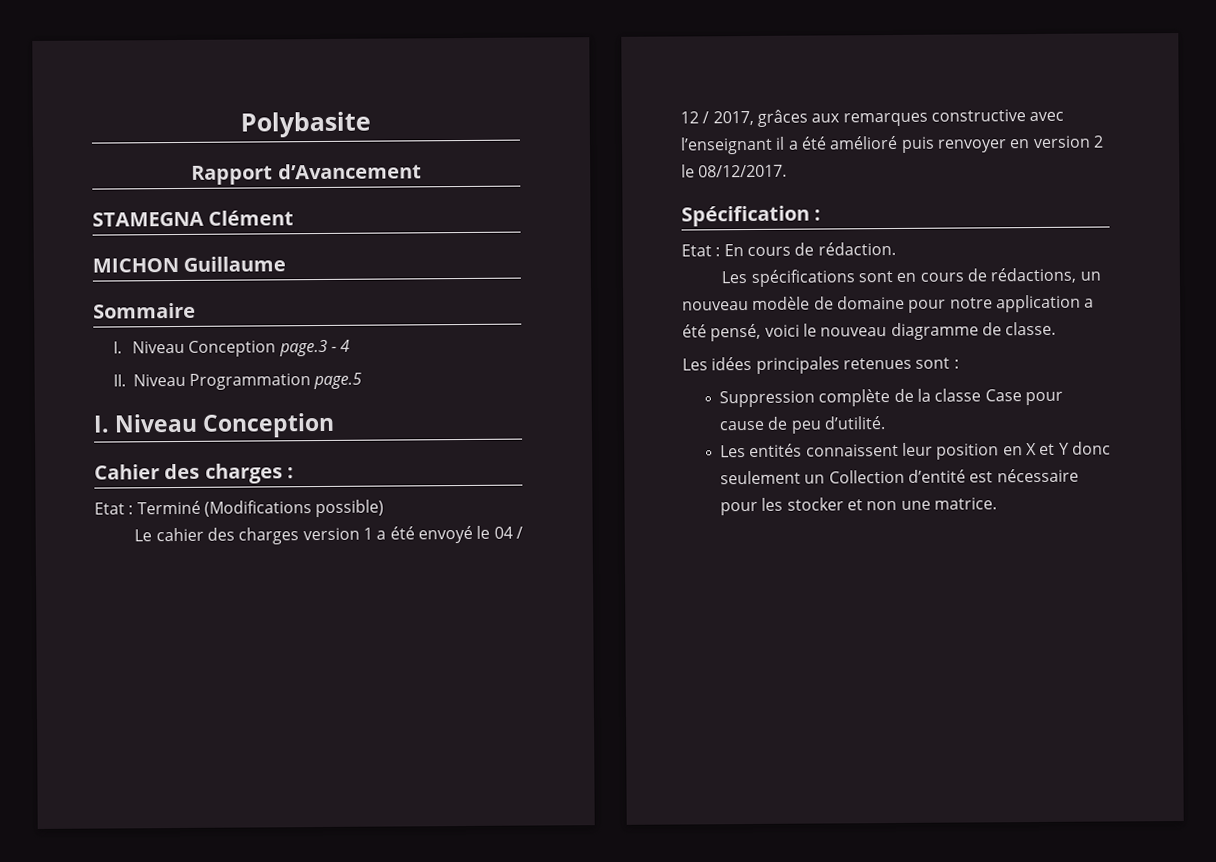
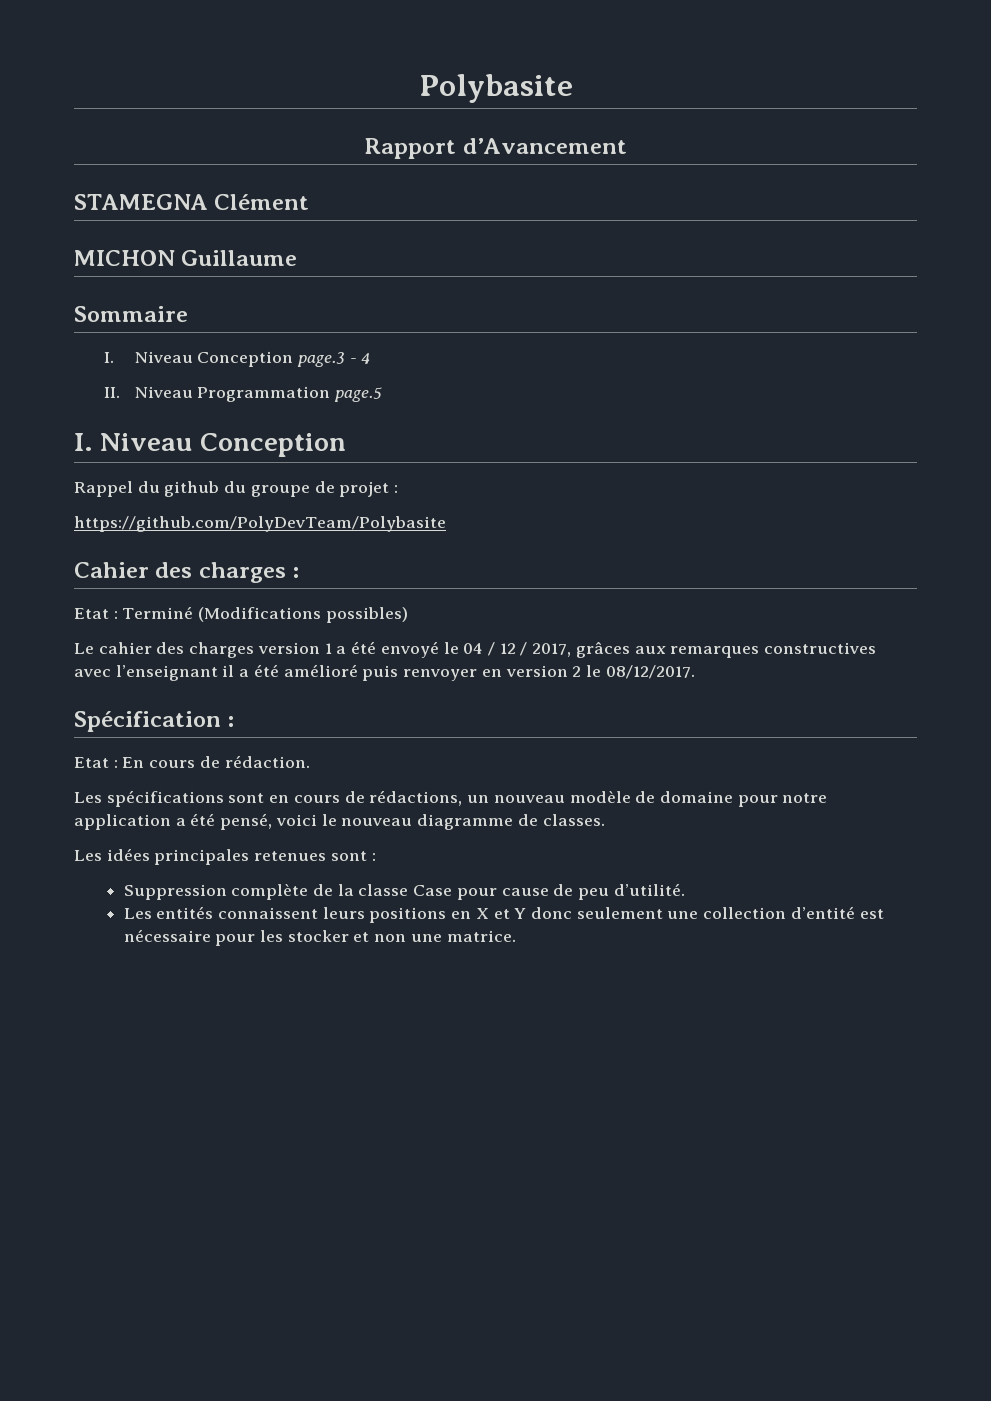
+ Rappel du github du groupe de projet :
+ https://github.com/PolyDevTeam/Polybasite
- Etat : Terminé (Modifications possible)
+ Etat : Terminé (Modifications possibles)
- Le cahier des charges version 1 a été envoyé le 04 / 12 / 2017, grâces aux remarques constructive avec l’enseignant il a été amélioré puis renvoyer en version 2 le 08/12/2017.
+ Le cahier des charges version 1 a été envoyé le 04 / 12 / 2017, grâces aux remarques constructives avec l’enseignant il a été amélioré puis renvoyer en version 2 le 08/12/2017.
- Les spécifications sont en cours de rédactions, un nouveau modèle de domaine pour notre application a été pensé, voici le nouveau diagramme de classe.
+ Les spécifications sont en cours de rédactions, un nouveau modèle de domaine pour notre application a été pensé, voici le nouveau diagramme de classes.
- Les entités connaissent leur position en X et Y donc seulement un Collection d’entité est nécessaire pour les stocker et non une matrice.
+ Les entités connaissent leurs positions en X et Y donc seulement une collection d’entité est nécessaire pour les stocker et non une matrice.

